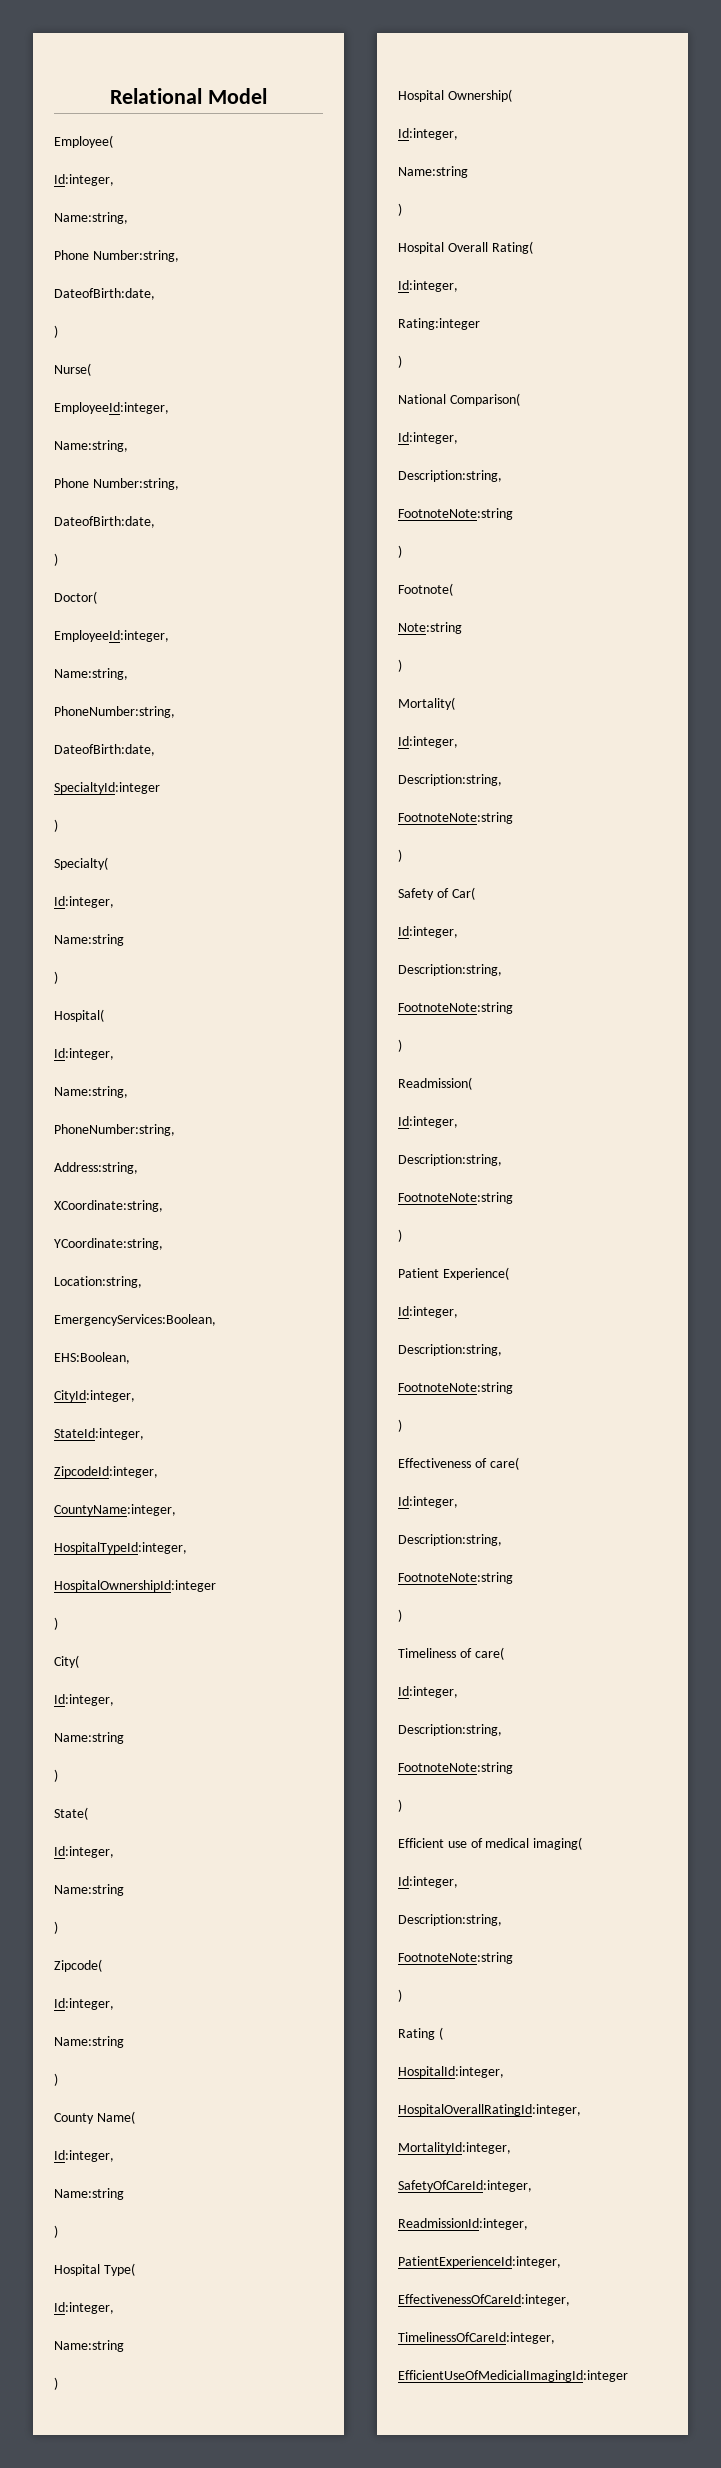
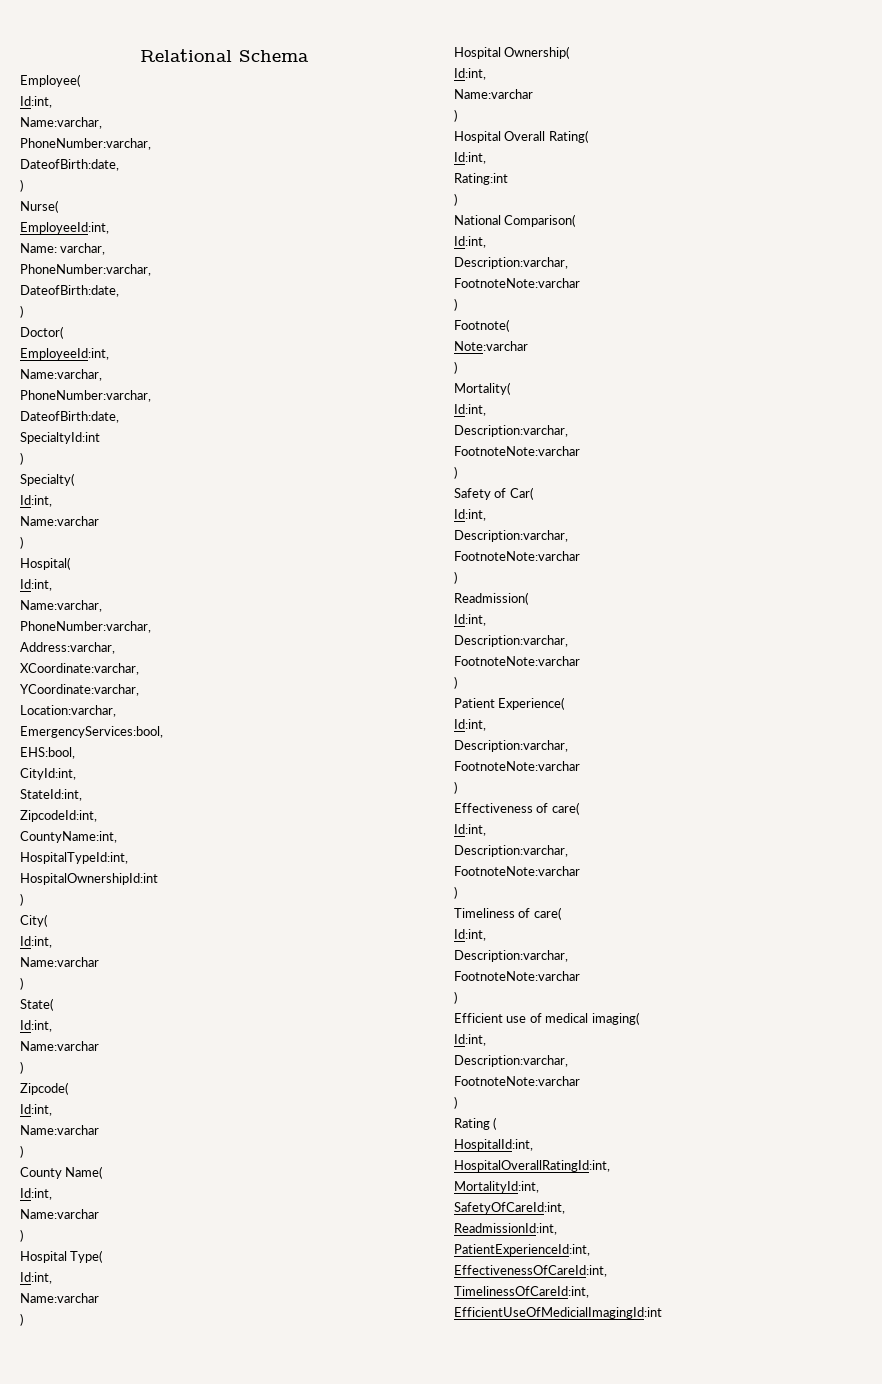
- Relational Model
+ Relational Schema
  Employee(
- Id:integer,
- Name:string,
- Phone Number:string,
+ Id:int,
+ Name:varchar,
+ PhoneNumber:varchar,
  Nurse(
- EmployeeId:integer,
- Name:string,
- Phone Number:string,
+ EmployeeId:int,
+ Name: varchar,
+ PhoneNumber:varchar,
  Doctor(
- EmployeeId:integer,
- Name:string,
- PhoneNumber:string,
+ EmployeeId:int,
+ Name:varchar,
+ PhoneNumber:varchar,
  DateofBirth:date,
- SpecialtyId:integer
+ SpecialtyId:int
  Specialty(
- Id:integer,
- Name:string
+ Id:int,
+ Name:varchar
  Hospital(
- Id:integer,
- Name:string,
- PhoneNumber:string,
- Address:string,
- XCoordinate:string,
- YCoordinate:string,
- Location:string,
- EmergencyServices:Boolean,
- EHS:Boolean,
- CityId:integer,
- StateId:integer,
- ZipcodeId:integer,
- CountyName:integer,
- HospitalTypeId:integer,
- HospitalOwnershipId:integer
+ Id:int,
+ Name:varchar,
+ PhoneNumber:varchar,
+ Address:varchar,
+ XCoordinate:varchar,
+ YCoordinate:varchar,
+ Location:varchar,
+ EmergencyServices:bool,
+ EHS:bool,
+ CityId:int,
+ StateId:int,
+ ZipcodeId:int,
+ CountyName:int,
+ HospitalTypeId:int,
+ HospitalOwnershipId:int
  City(
- Id:integer,
- Name:string
+ Id:int,
+ Name:varchar
  State(
- Id:integer,
- Name:string
+ Id:int,
+ Name:varchar
  Zipcode(
- Id:integer,
- Name:string
+ Id:int,
+ Name:varchar
  County Name(
- Id:integer,
- Name:string
+ Id:int,
+ Name:varchar
  Hospital Type(
- Id:integer,
- Name:string
+ Id:int,
+ Name:varchar
  Hospital Ownership(
- Id:integer,
- Name:string
+ Id:int,
+ Name:varchar
  Hospital Overall Rating(
- Id:integer,
- Rating:integer
+ Id:int,
+ Rating:int
  National Comparison(
- Id:integer,
- Description:string,
- FootnoteNote:string
+ Id:int,
+ Description:varchar,
+ FootnoteNote:varchar
- Note:string
+ Note:varchar
  Mortality(
- Id:integer,
- Description:string,
- FootnoteNote:string
+ Id:int,
+ Description:varchar,
+ FootnoteNote:varchar
  Safety of Car(
- Id:integer,
- Description:string,
- FootnoteNote:string
+ Id:int,
+ Description:varchar,
+ FootnoteNote:varchar
  Readmission(
- Id:integer,
- Description:string,
- FootnoteNote:string
+ Id:int,
+ Description:varchar,
+ FootnoteNote:varchar
  Patient Experience(
- Id:integer,
- Description:string,
- FootnoteNote:string
+ Id:int,
+ Description:varchar,
+ FootnoteNote:varchar
  Effectiveness of care(
- Id:integer,
- Description:string,
- FootnoteNote:string
+ Id:int,
+ Description:varchar,
+ FootnoteNote:varchar
  Timeliness of care(
- Id:integer,
- Description:string,
- FootnoteNote:string
+ Id:int,
+ Description:varchar,
+ FootnoteNote:varchar
  Efficient use of medical imaging(
- Id:integer,
- Description:string,
- FootnoteNote:string
+ Id:int,
+ Description:varchar,
+ FootnoteNote:varchar
- HospitalId:integer,
- HospitalOverallRatingId:integer,
- MortalityId:integer,
- SafetyOfCareId:integer,
- ReadmissionId:integer,
- PatientExperienceId:integer,
- EffectivenessOfCareId:integer,
- TimelinessOfCareId:integer,
- EfficientUseOfMedicialImagingId:integer
+ HospitalId:int,
+ HospitalOverallRatingId:int,
+ MortalityId:int,
+ SafetyOfCareId:int,
+ ReadmissionId:int,
+ PatientExperienceId:int,
+ EffectivenessOfCareId:int,
+ TimelinessOfCareId:int,
+ EfficientUseOfMedicialImagingId:int

